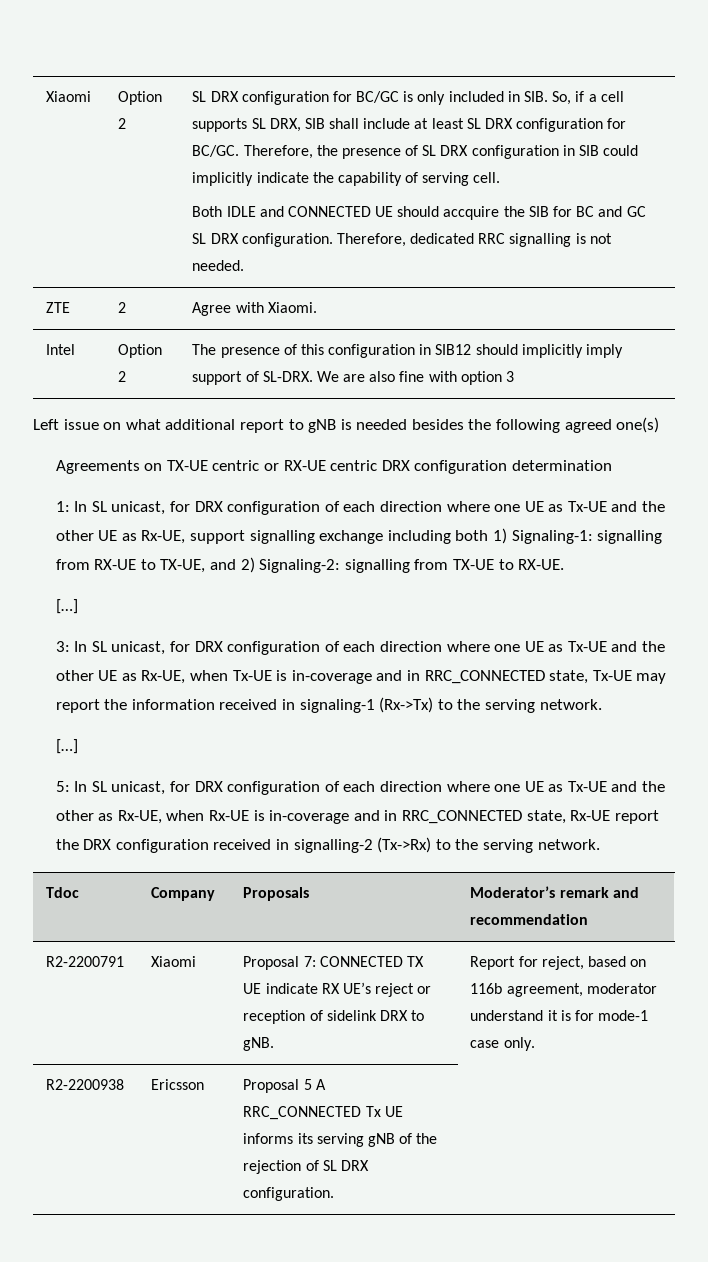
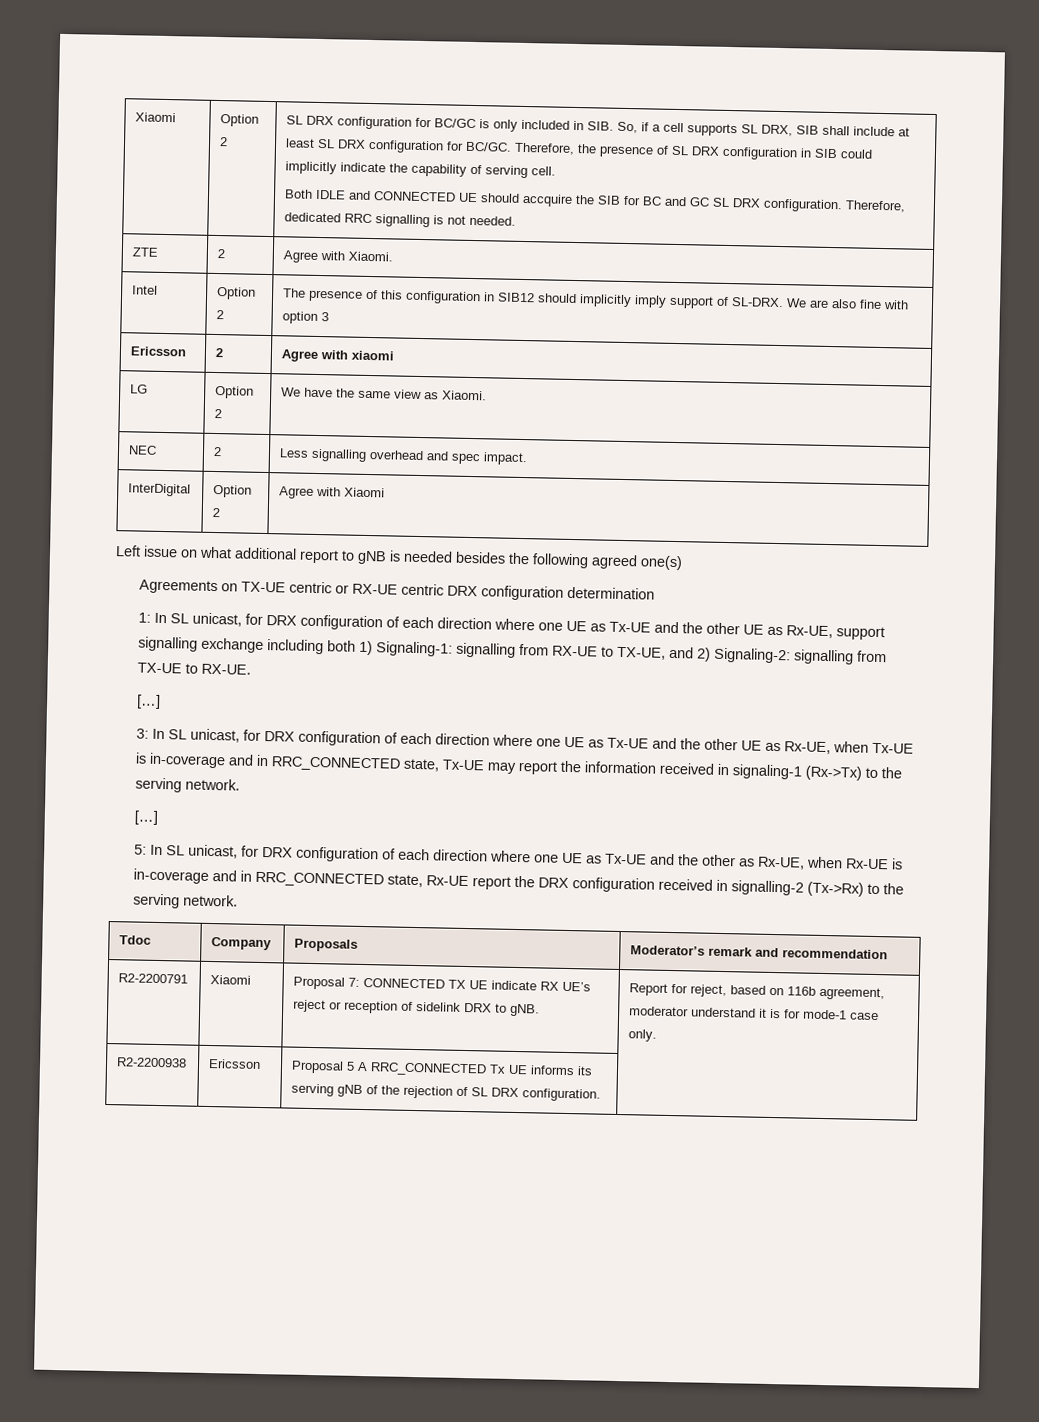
+ Ericsson | 2 | Agree with xiaomi
+ LG | Option 2 | We have the same view as Xiaomi.
+ NEC | 2 | Less signalling overhead and spec impact.
+ InterDigital | Option 2 | Agree with Xiaomi

